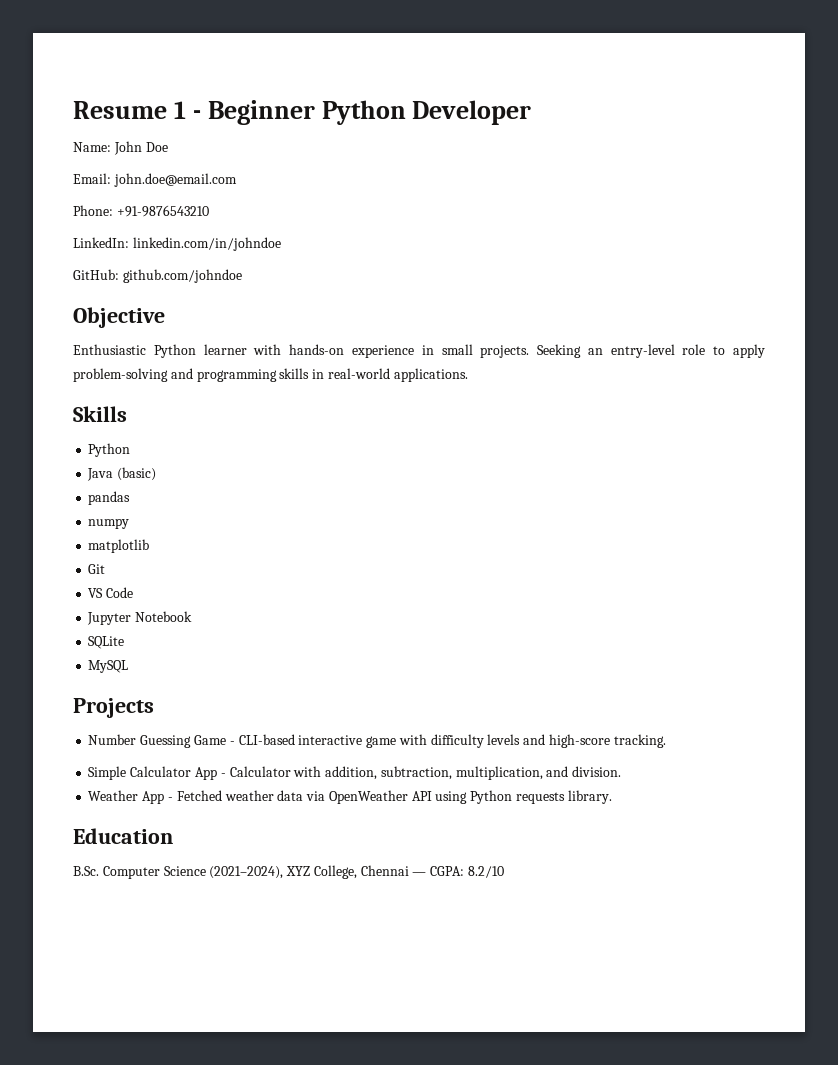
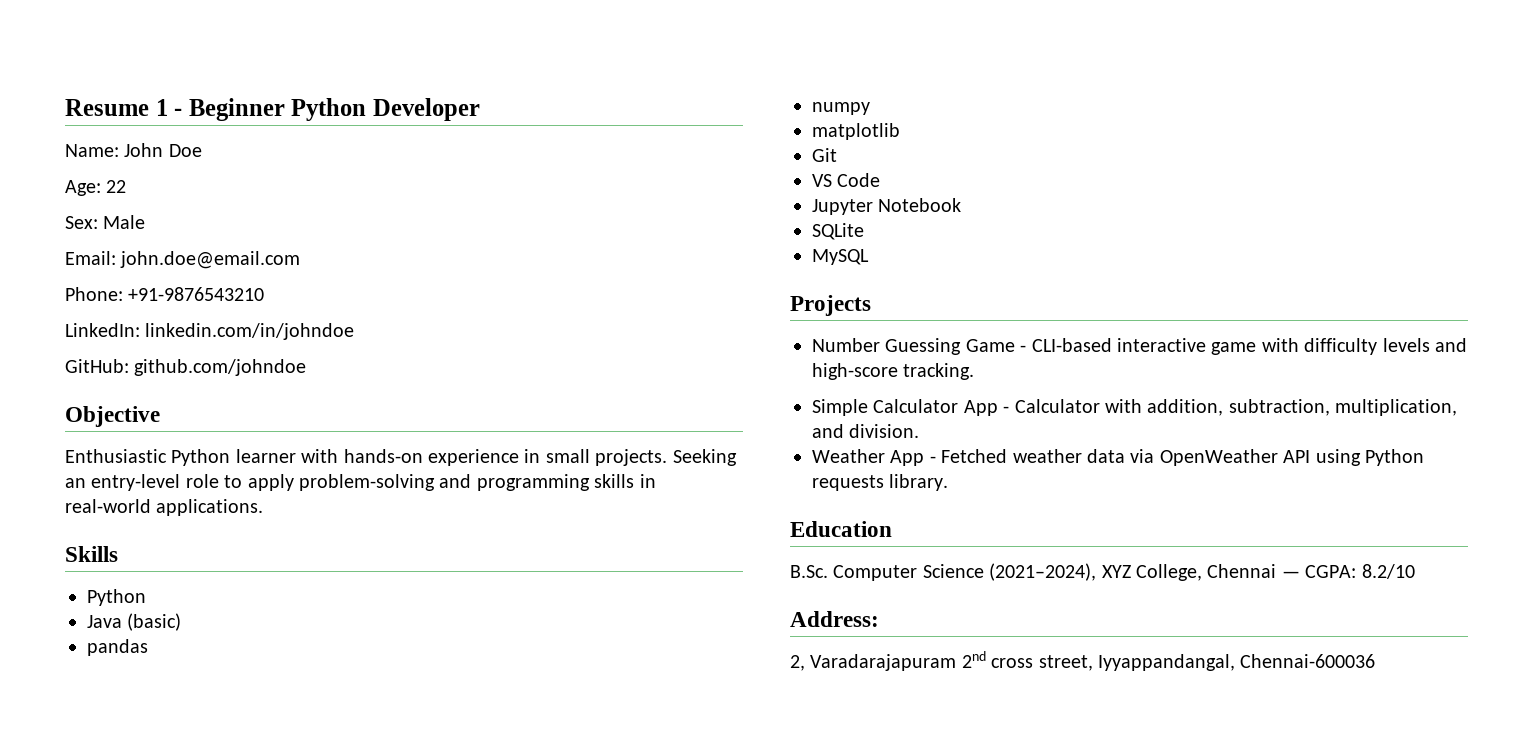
+ Age: 22
+ Sex: Male
+ Address:
+ 2, Varadarajapuram 2nd cross street, Iyyappandangal, Chennai-600036

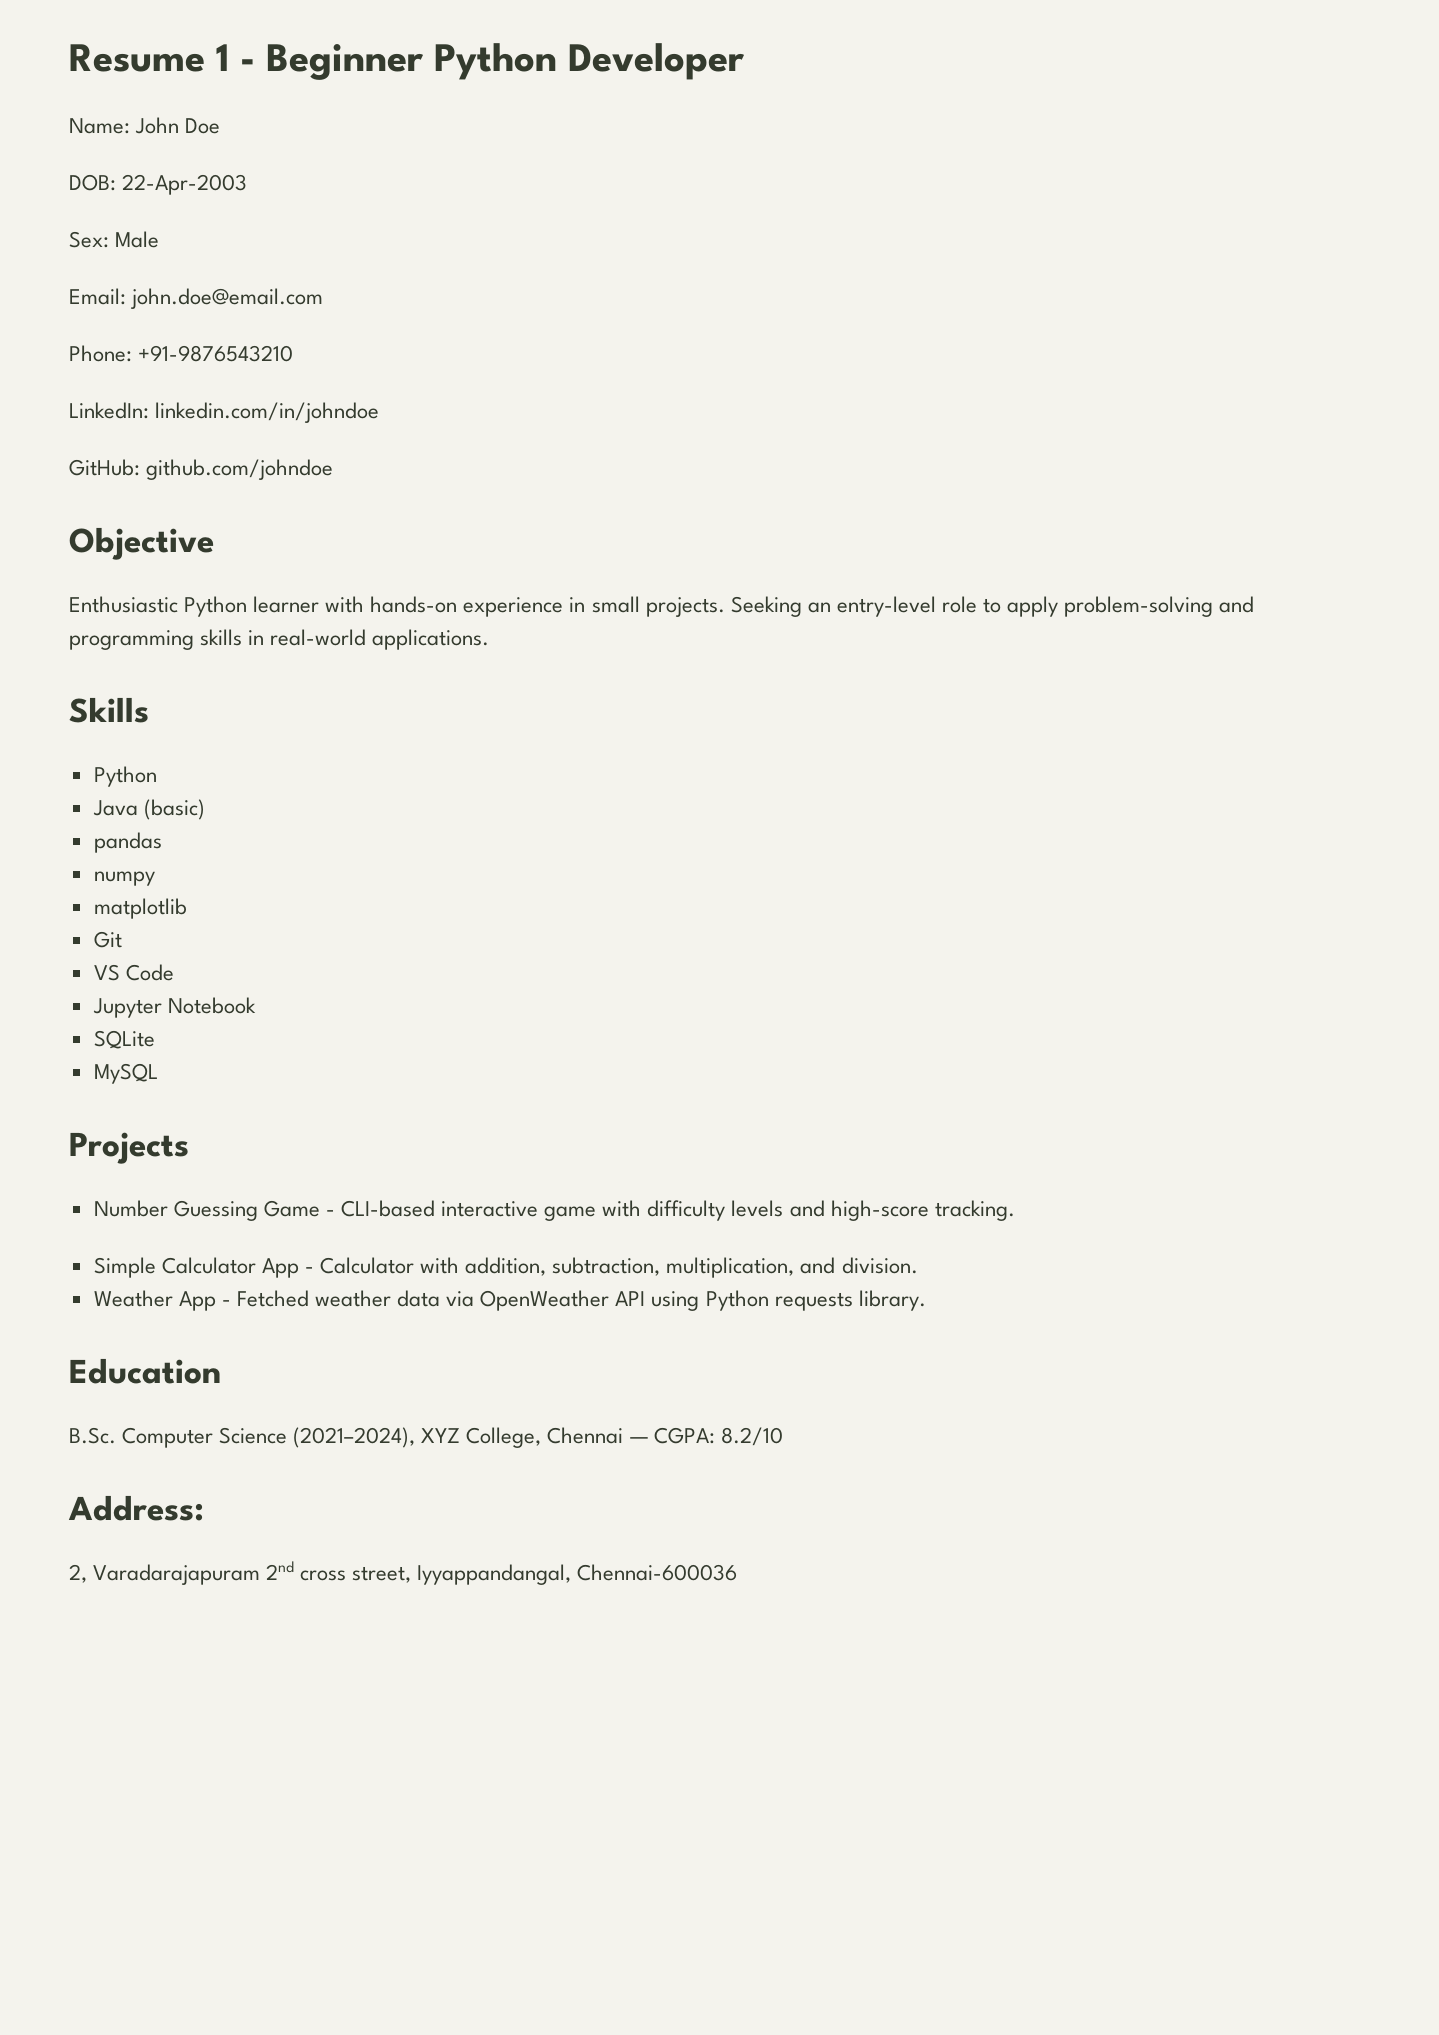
- Age: 22
+ DOB: 22-Apr-2003

